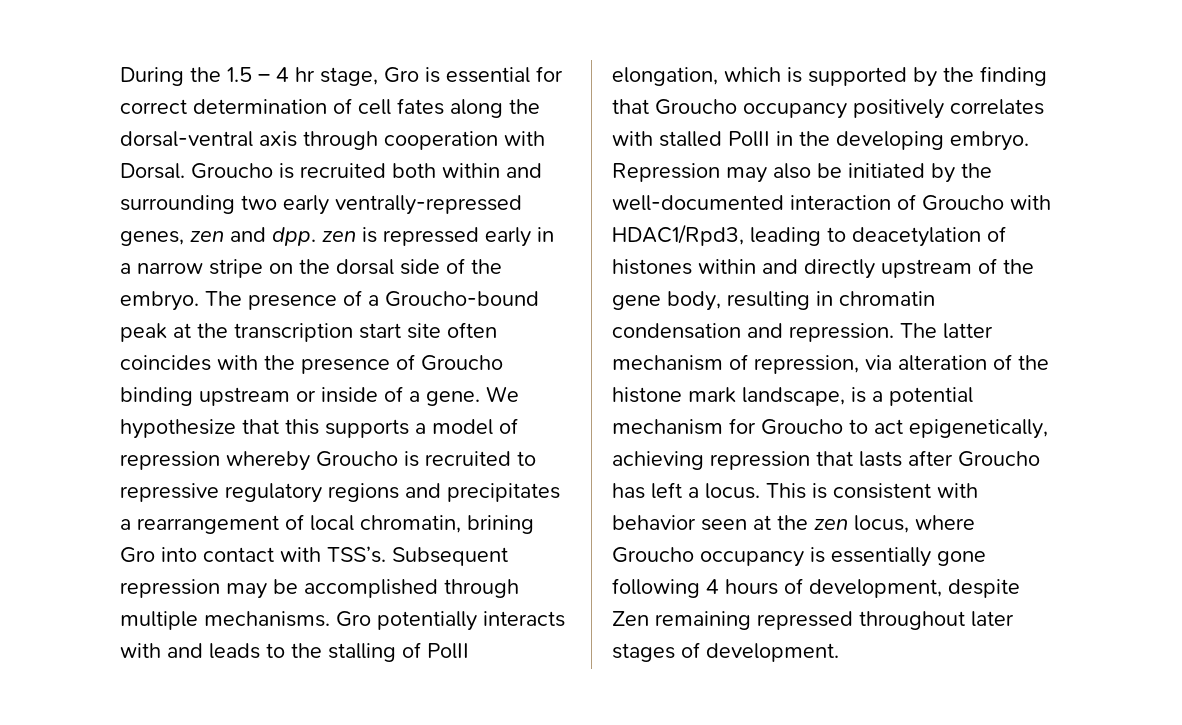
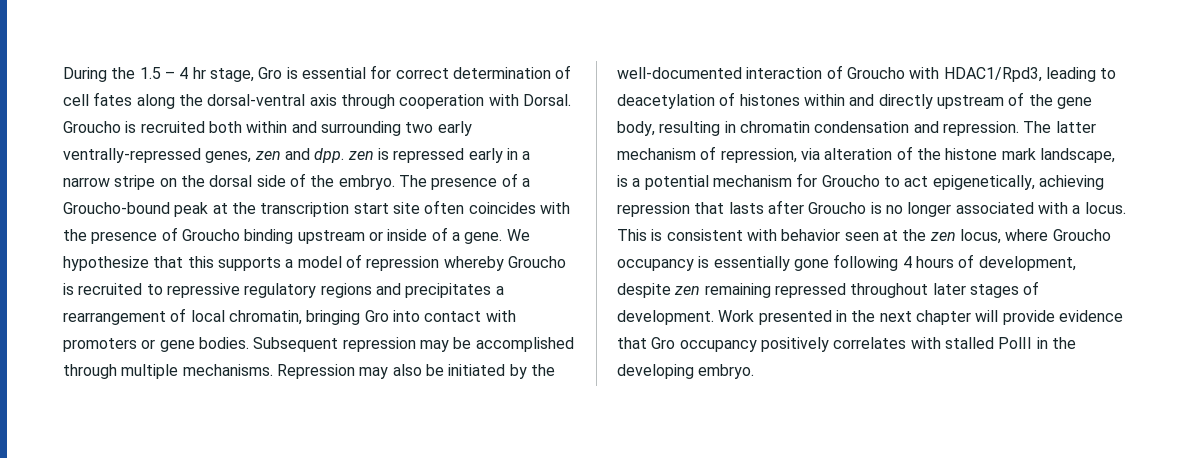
- We hypothesize that this supports a model of repression whereby Groucho is recruited to repressive regulatory regions and precipitates a rearrangement of local chromatin, brining Gro into contact with TSS’s.
+ We hypothesize that this supports a model of repression whereby Groucho is recruited to repressive regulatory regions and precipitates a rearrangement of local chromatin, bringing Gro into contact with promoters or gene bodies.
- Gro potentially interacts with and leads to the stalling of PolII elongation, which is supported by the finding that Groucho occupancy positively correlates with stalled PolII in the developing embryo.
- The latter mechanism of repression, via alteration of the histone mark landscape, is a potential mechanism for Groucho to act epigenetically, achieving repression that lasts after Groucho has left a locus.
+ The latter mechanism of repression, via alteration of the histone mark landscape, is a potential mechanism for Groucho to act epigenetically, achieving repression that lasts after Groucho is no longer associated with a locus.
- This is consistent with behavior seen at the zen locus, where Groucho occupancy is essentially gone following 4 hours of development, despite Zen remaining repressed throughout later stages of development.
+ This is consistent with behavior seen at the zen locus, where Groucho occupancy is essentially gone following 4 hours of development, despite zen remaining repressed throughout later stages of development.
+ Work presented in the next chapter will provide evidence that Gro occupancy positively correlates with stalled PolII in the developing embryo.

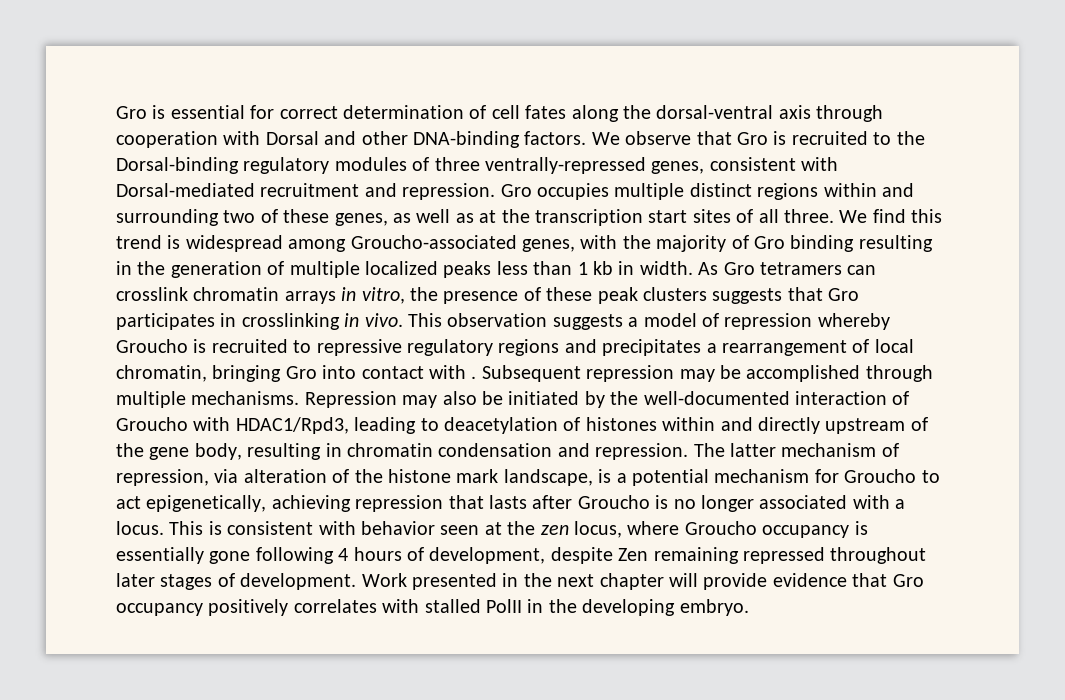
- During the 1.5 – 4 hr stage, Gro is essential for correct determination of cell fates along the dorsal-ventral axis through cooperation with Dorsal. Groucho is recruited both within and surrounding two early ventrally-repressed genes, zen and dpp. zen is repressed early in a narrow stripe on the dorsal side of the embryo. The presence of a Groucho-bound peak at the transcription start site often coincides with the presence of Groucho binding upstream or inside of a gene. We hypothesize that this supports a model of repression whereby Groucho is recruited to repressive regulatory regions and precipitates a rearrangement of local chromatin, bringing Gro into contact with promoters or gene bodies.
+ Gro is essential for correct determination of cell fates along the dorsal-ventral axis through cooperation with Dorsal and other DNA-binding factors. We observe that Gro is recruited to the Dorsal-binding regulatory modules of three ventrally-repressed genes, consistent with Dorsal-mediated recruitment and repression. Gro occupies multiple distinct regions within and surrounding two of these genes, as well as at the transcription start sites of all three. We find this trend is widespread among Groucho-associated genes, with the majority of Gro binding resulting in the generation of multiple localized peaks less than 1 kb in width. As Gro tetramers can crosslink chromatin arrays in vitro, the presence of these peak clusters suggests that Gro participates in crosslinking in vivo. This observation suggests a model of repression whereby Groucho is recruited to repressive regulatory regions and precipitates a rearrangement of local chromatin, bringing Gro into contact with .
- This is consistent with behavior seen at the zen locus, where Groucho occupancy is essentially gone following 4 hours of development, despite zen remaining repressed throughout later stages of development.
+ This is consistent with behavior seen at the zen locus, where Groucho occupancy is essentially gone following 4 hours of development, despite Zen remaining repressed throughout later stages of development.

